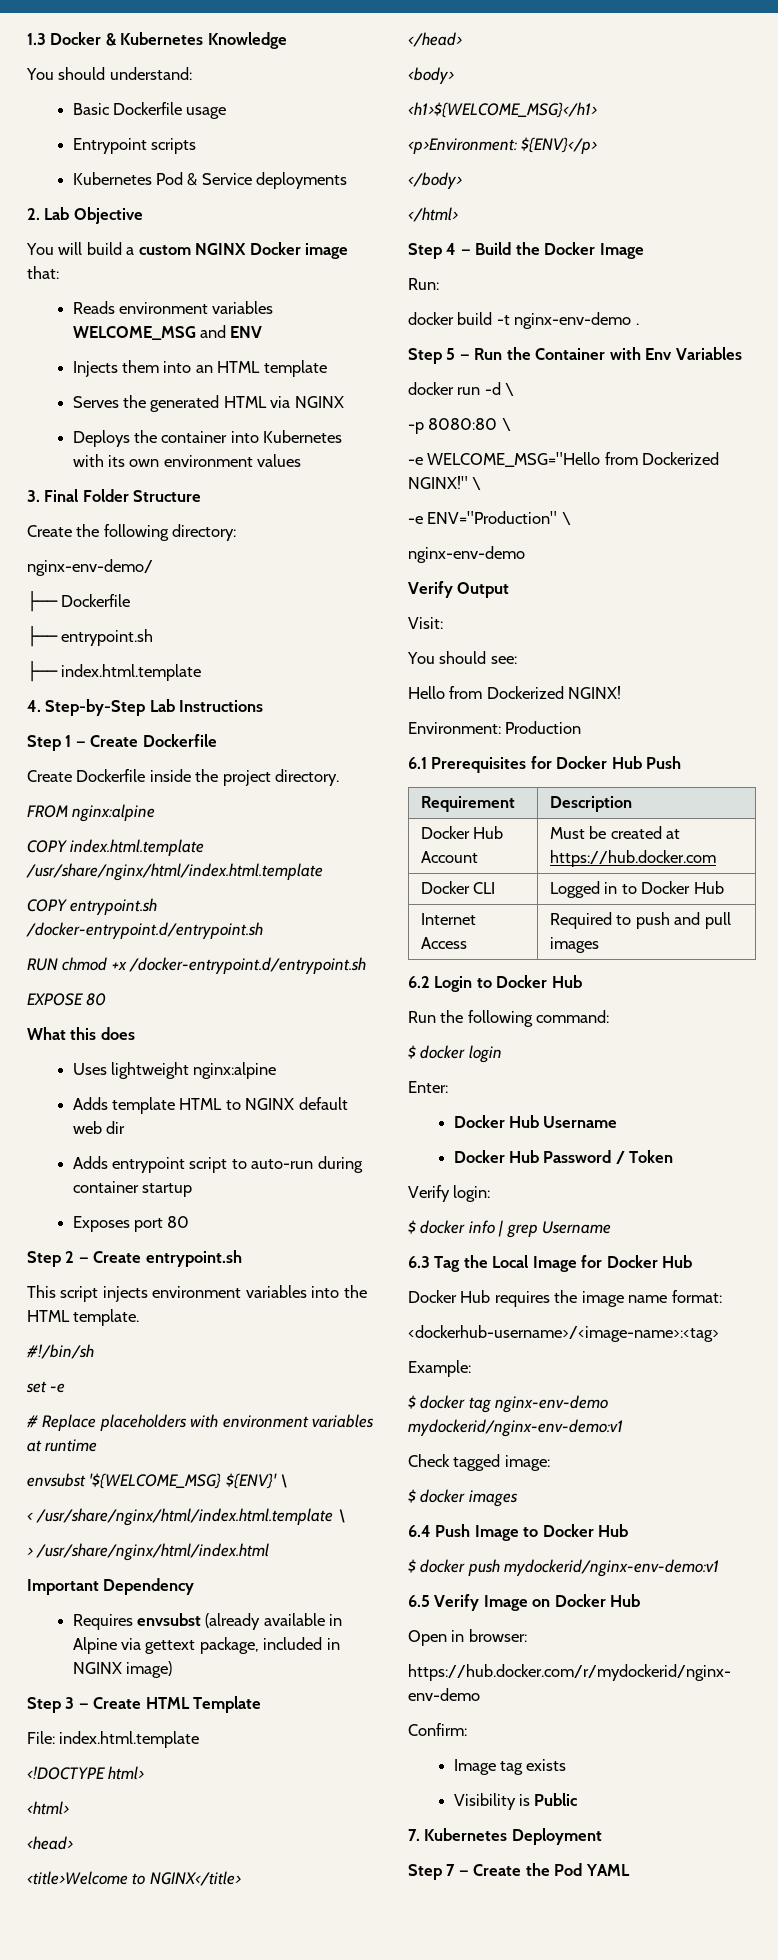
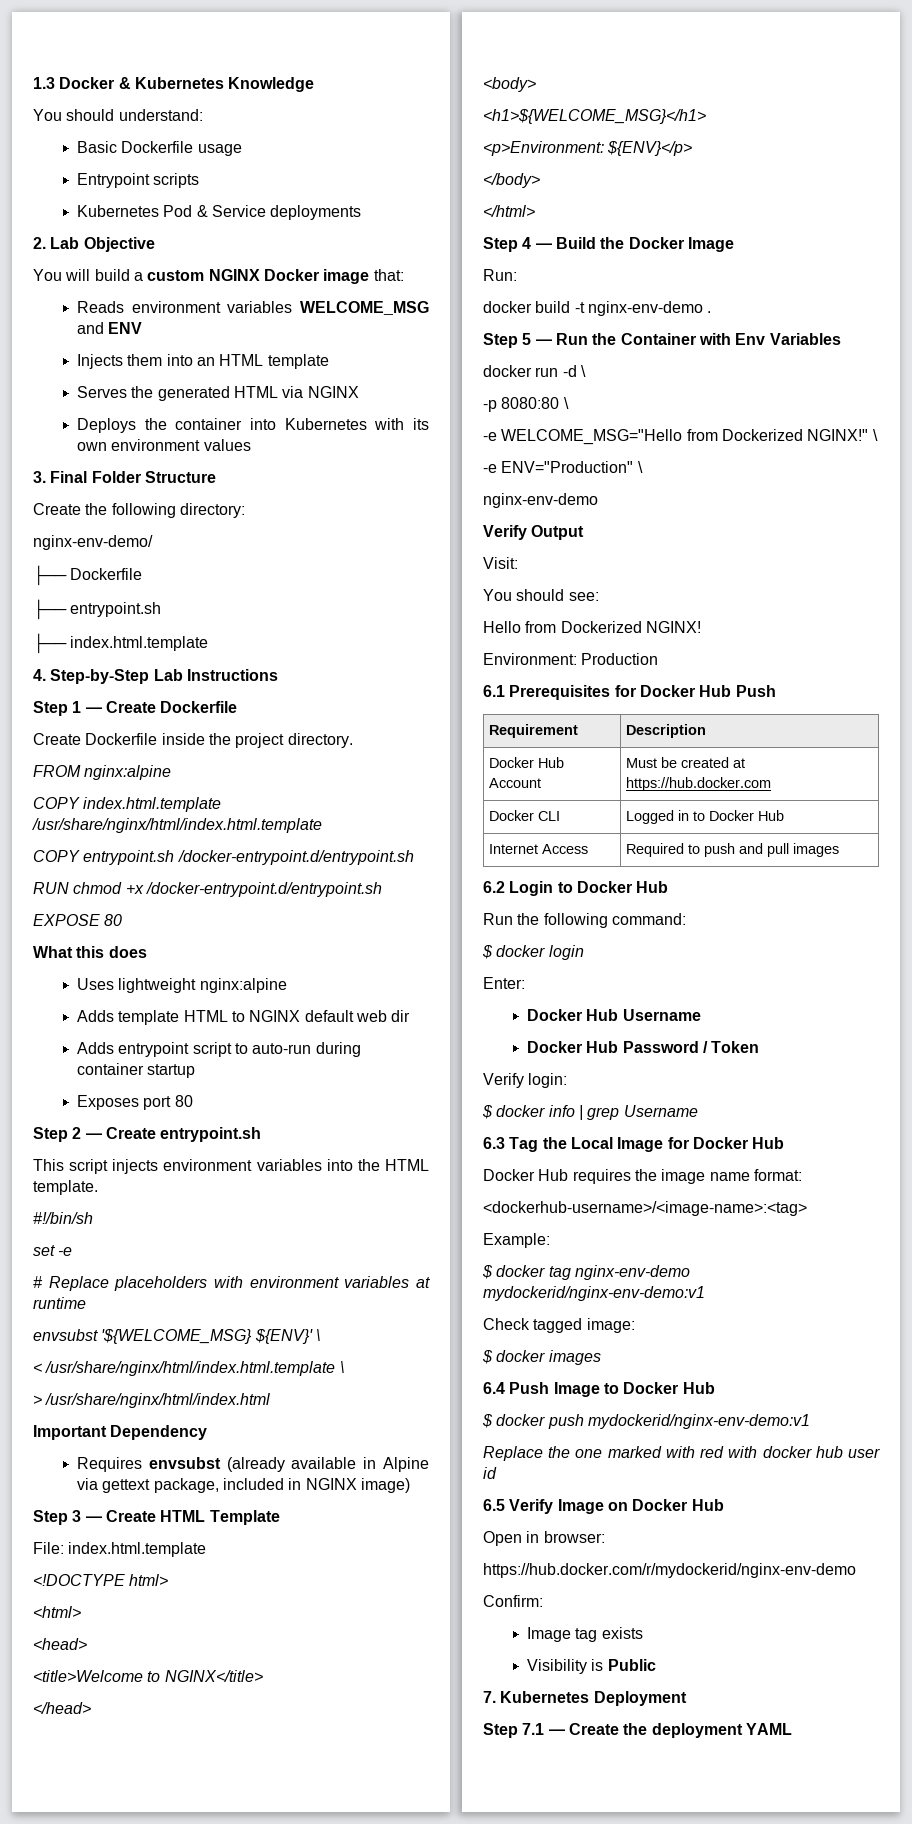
+ Replace the one marked with red with docker hub user id
- Step 7 — Create the Pod YAML
+ Step 7.1 — Create the deployment YAML

